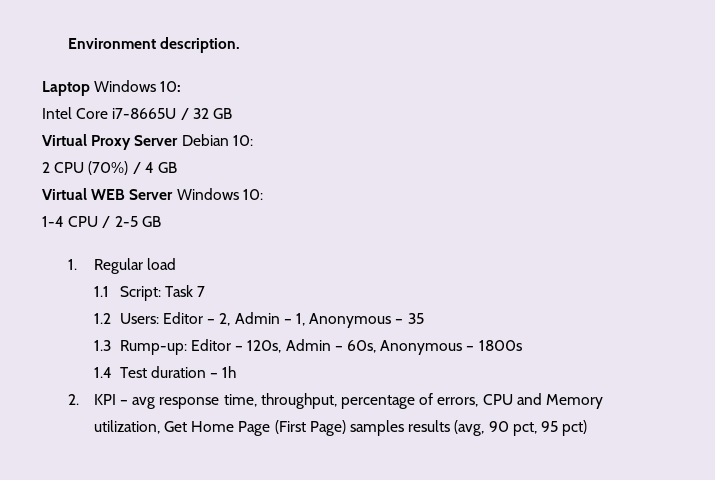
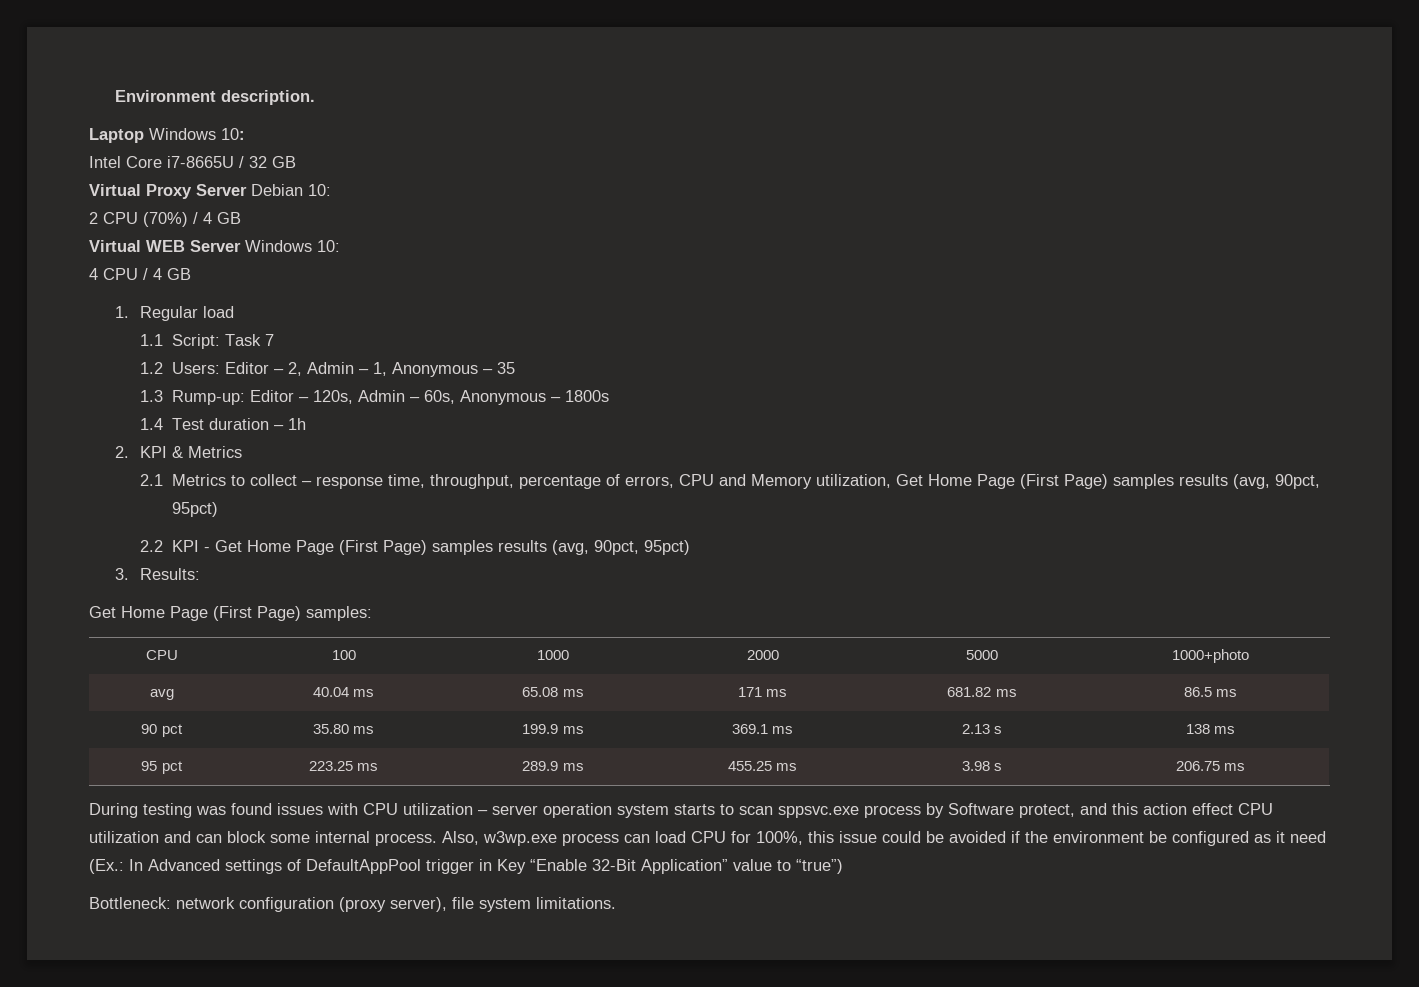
- 1-4 CPU / 2-5 GB
+ 4 CPU / 4 GB
- 2. KPI – avg response time, throughput, percentage of errors, CPU and Memory utilization, Get Home Page (First Page) samples results (avg, 90 pct, 95 pct)
+ 2. KPI & Metrics
+ 2.1 Metrics to collect – response time, throughput, percentage of errors, CPU and Memory utilization, Get Home Page (First Page) samples results (avg, 90pct, 95pct)
+ 2.2 KPI - Get Home Page (First Page) samples results (avg, 90pct, 95pct)
+ 3. Results:
+ Get Home Page (First Page) samples:
+ CPU | 100 | 1000 | 2000 | 5000 | 1000+photo
+ avg | 40.04 ms | 65.08 ms | 171 ms | 681.82 ms | 86.5 ms
+ 90 pct | 35.80 ms | 199.9 ms | 369.1 ms | 2.13 s | 138 ms
+ 95 pct | 223.25 ms | 289.9 ms | 455.25 ms | 3.98 s | 206.75 ms
+ During testing was found issues with CPU utilization – server operation system starts to scan sppsvc.exe process by Software protect, and this action effect CPU utilization and can block some internal process. Also, w3wp.exe process can load CPU for 100%, this issue could be avoided if the environment be configured as it need (Ex.: In Advanced settings of DefaultAppPool trigger in Key “Enable 32-Bit Application” value to “true”)
+ Bottleneck: network configuration (proxy server), file system limitations.

